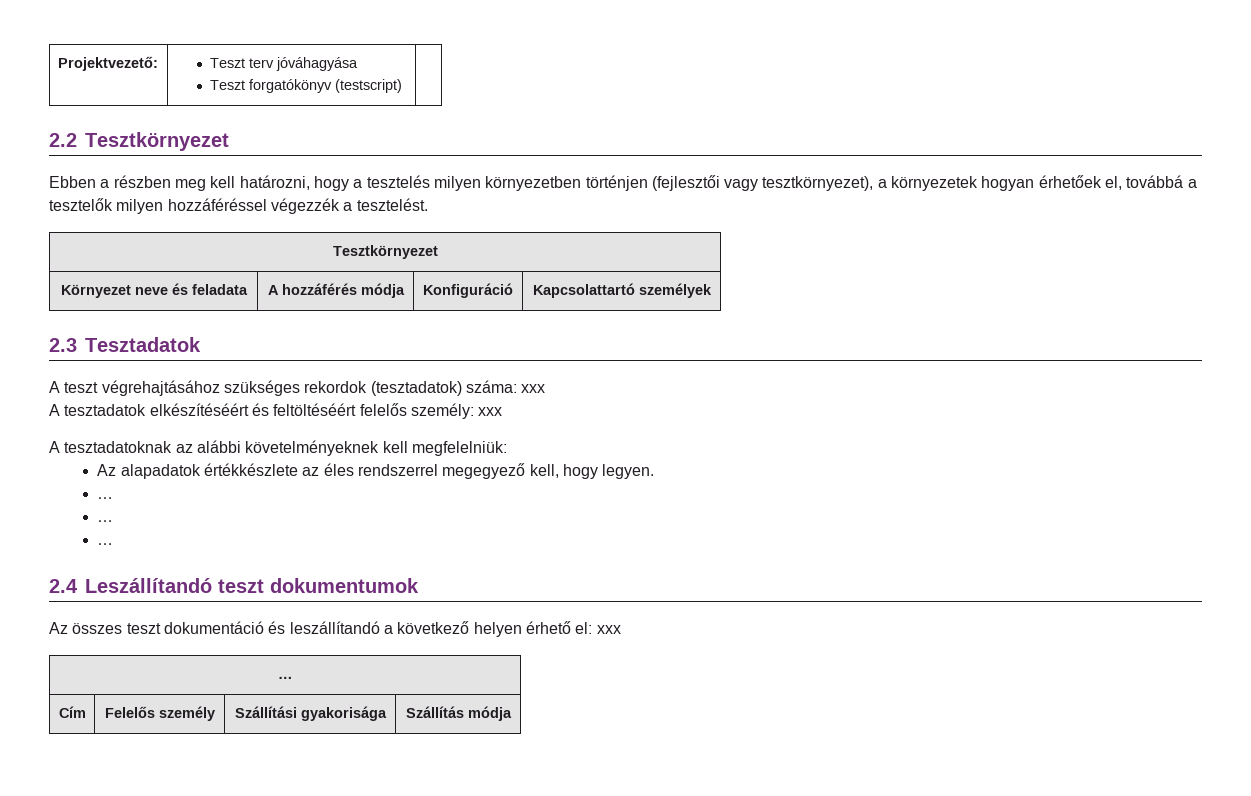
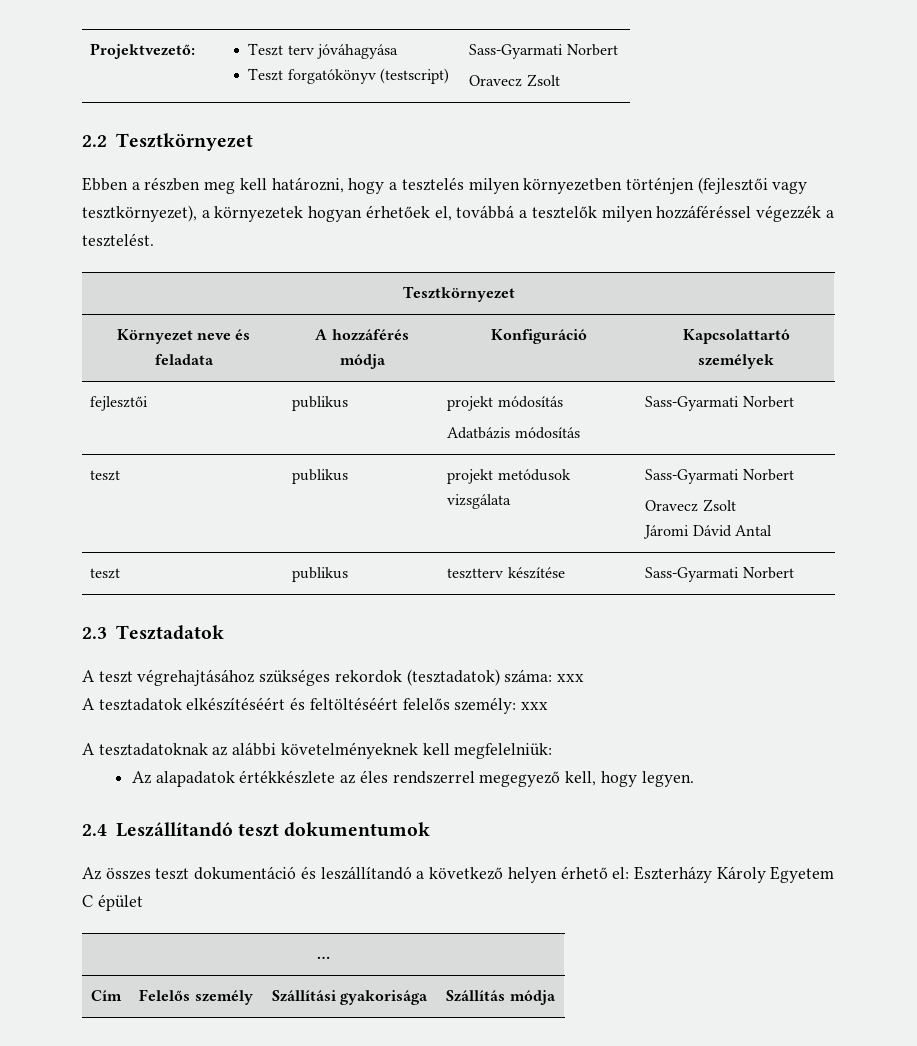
  Projektvezető: | Teszt terv jóváhagyása
- Teszt forgatókönyv (testscript) |
+ Teszt forgatókönyv (testscript) | Sass-Gyarmati Norbert
+ Oravecz Zsolt
+ fejlesztői | publikus | projekt módosítás
+ Adatbázis módosítás | Sass-Gyarmati Norbert
+ teszt | publikus | projekt metódusok vizsgálata | Sass-Gyarmati Norbert
+ Oravecz Zsolt
+ Járomi Dávid Antal
+ teszt | publikus | tesztterv készítése | Sass-Gyarmati Norbert
  Az alapadatok értékkészlete az éles rendszerrel megegyező kell, hogy legyen.
- …
- …
- …
- Az összes teszt dokumentáció és leszállítandó a következő helyen érhető el: xxx
+ Az összes teszt dokumentáció és leszállítandó a következő helyen érhető el: Eszterházy Károly Egyetem C épület

